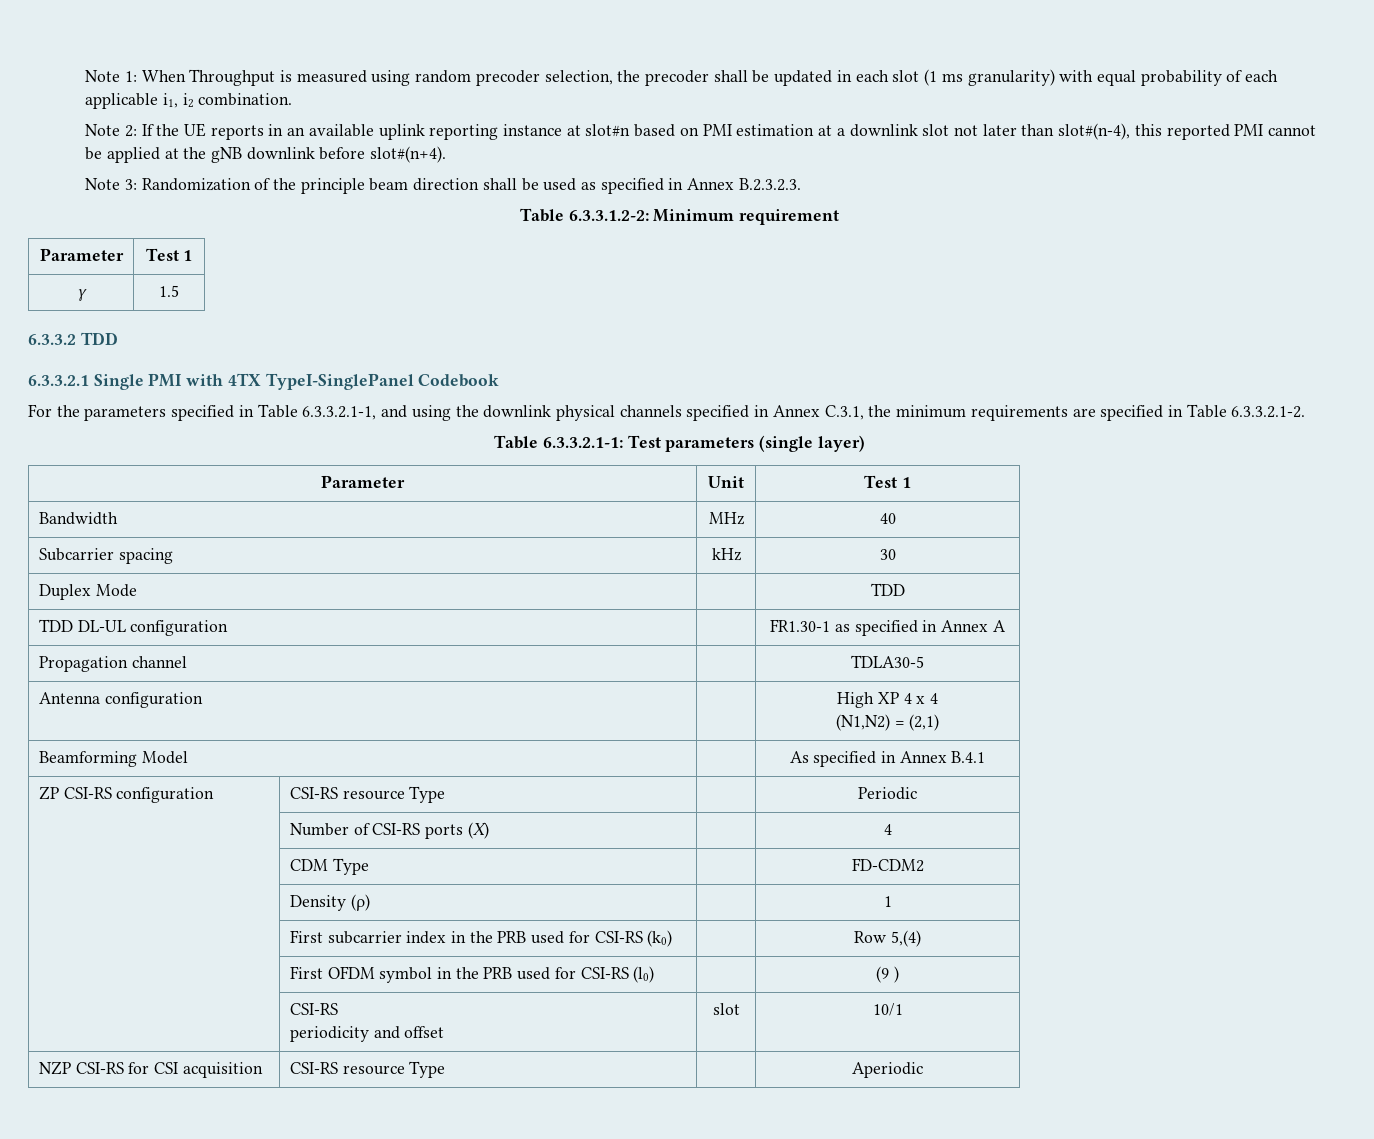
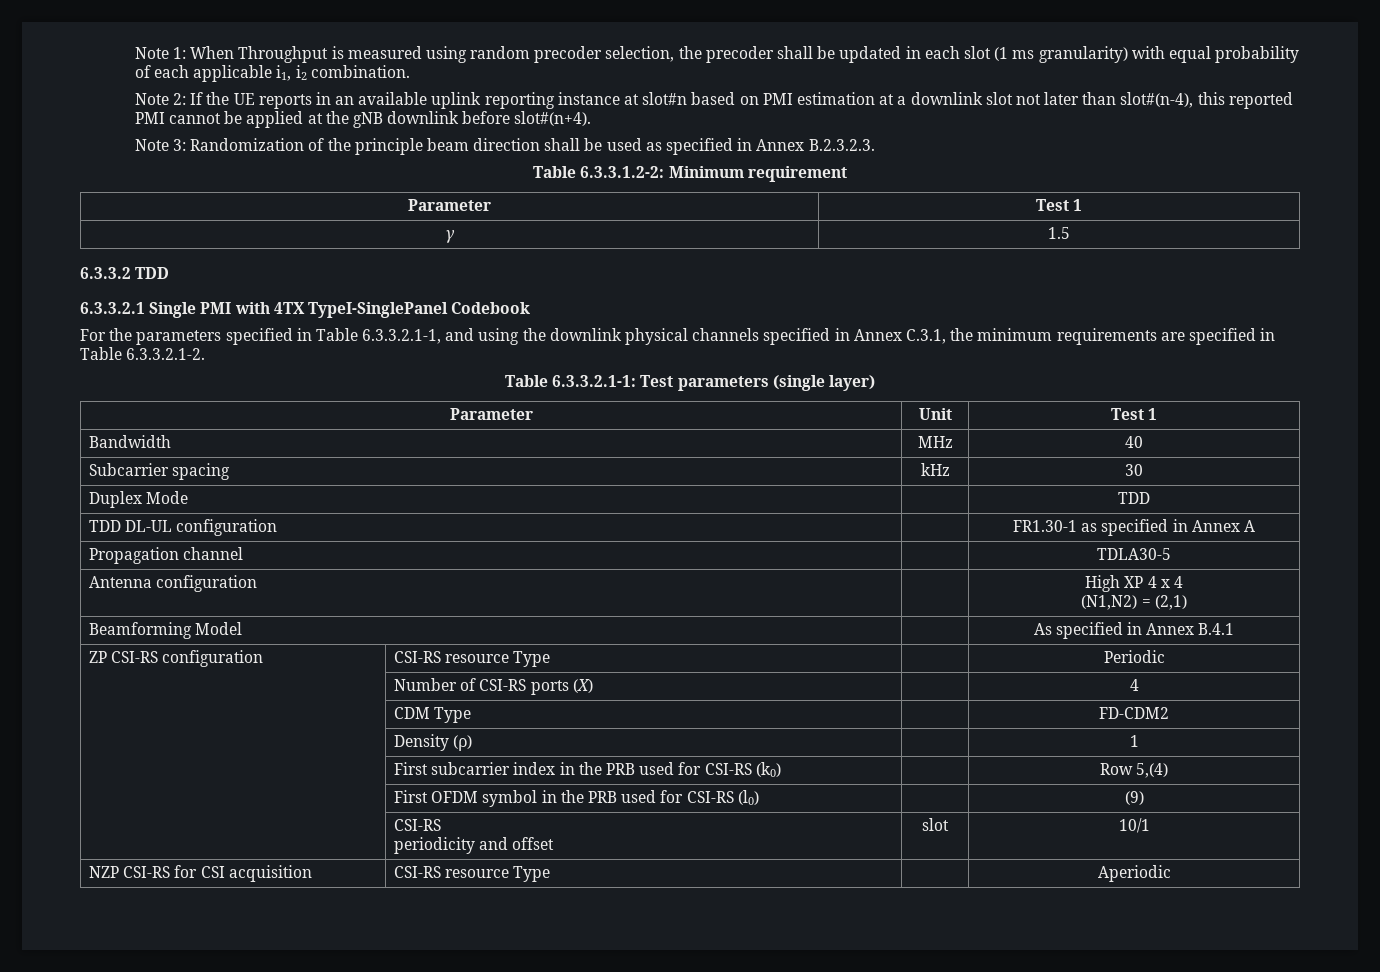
- | First OFDM symbol in the PRB used for CSI-RS (l0) | | (9 )
+ | First OFDM symbol in the PRB used for CSI-RS (l0) | | (9)

